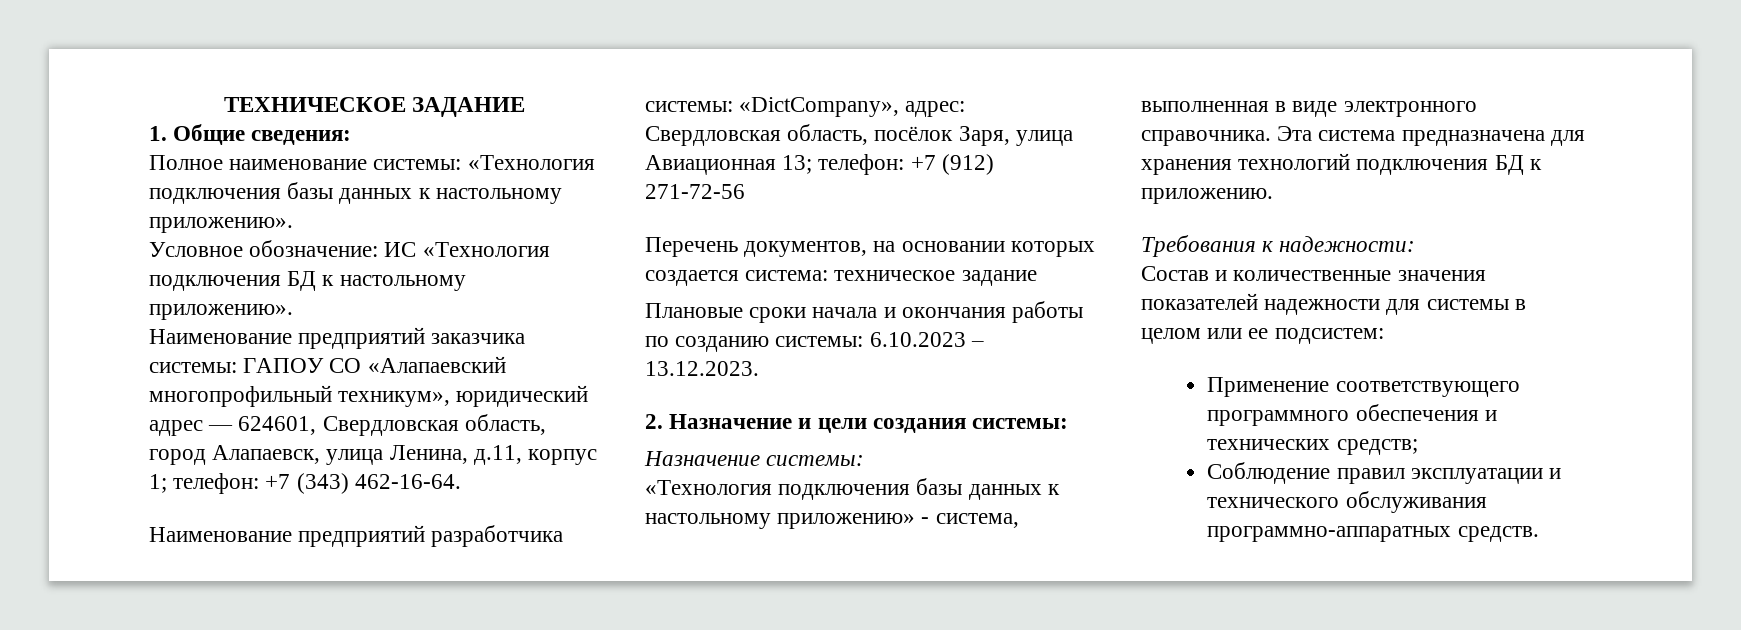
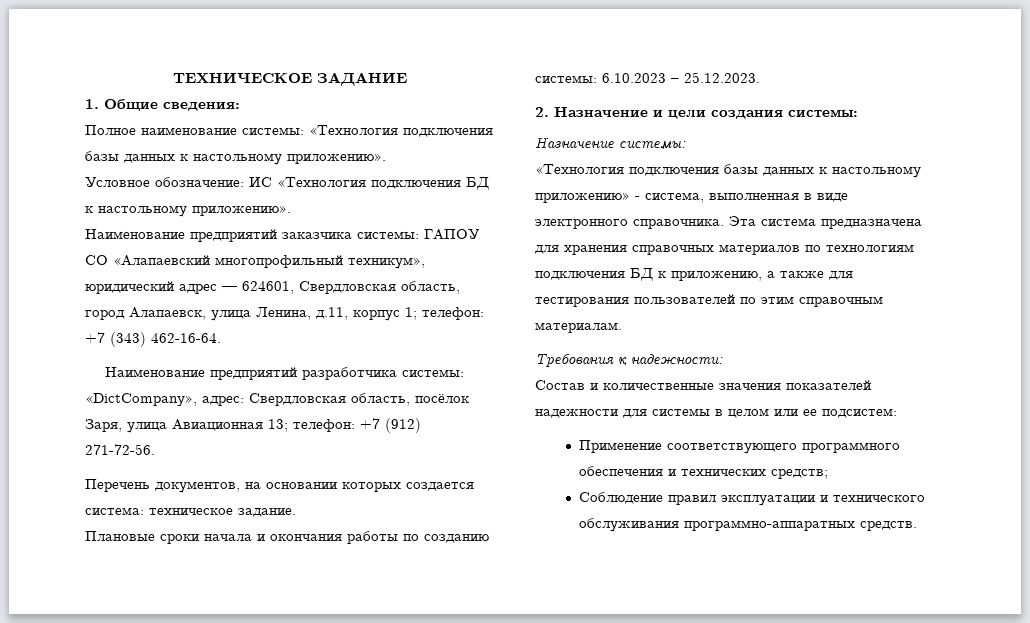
- Наименование предприятий разработчика системы: «DictCompany», адрес: Свердловская область, посёлок Заря, улица Авиационная 13; телефон: +7 (912) 271-72-56
+ Наименование предприятий разработчика системы: «DictCompany», адрес: Свердловская область, посёлок Заря, улица Авиационная 13; телефон: +7 (912) 271-72-56.
- Перечень документов, на основании которых создается система: техническое задание
+ Перечень документов, на основании которых создается система: техническое задание.
- Плановые сроки начала и окончания работы по созданию системы: 6.10.2023 – 13.12.2023.
+ Плановые сроки начала и окончания работы по созданию системы: 6.10.2023 – 25.12.2023.
- Эта система предназначена для хранения технологий подключения БД к приложению.
+ Эта система предназначена для хранения справочных материалов по технологиям подключения БД к приложению, а также для тестирования пользователей по этим справочным материалам.

